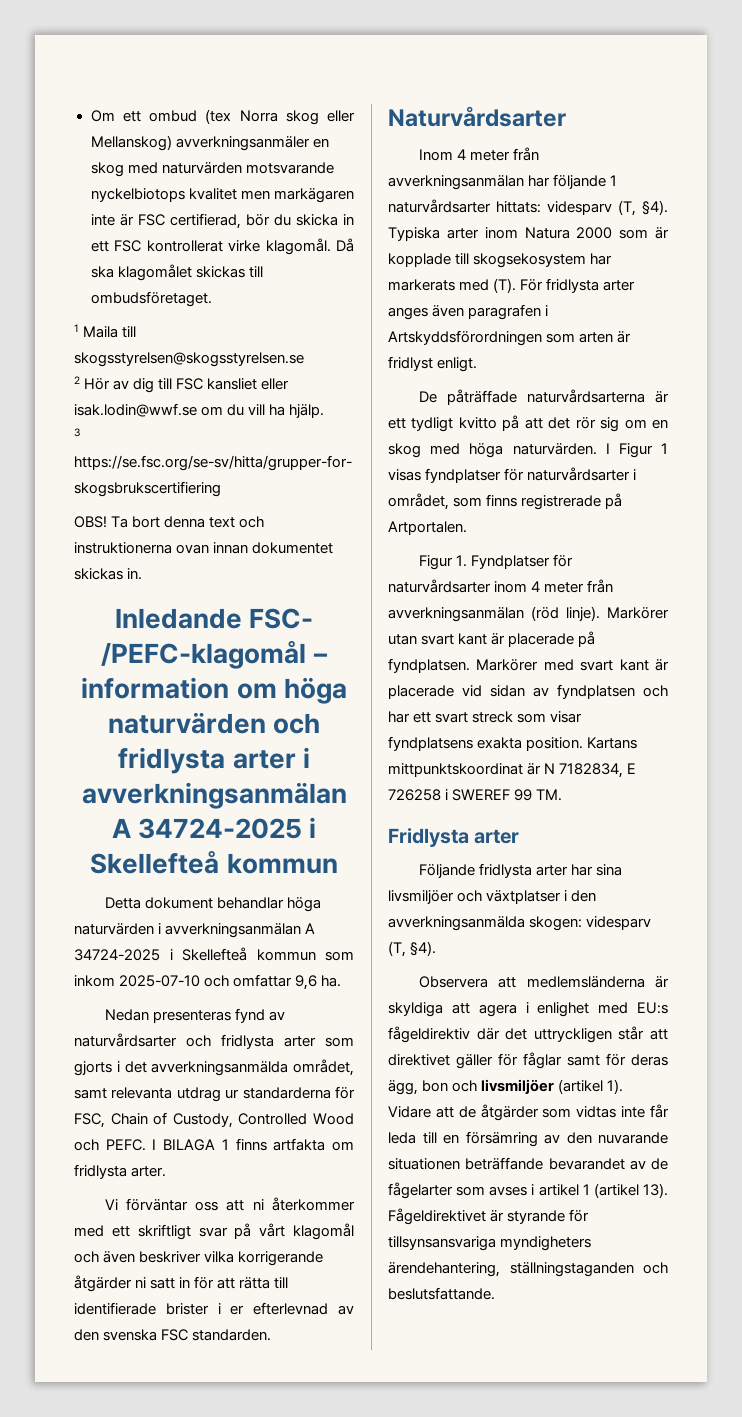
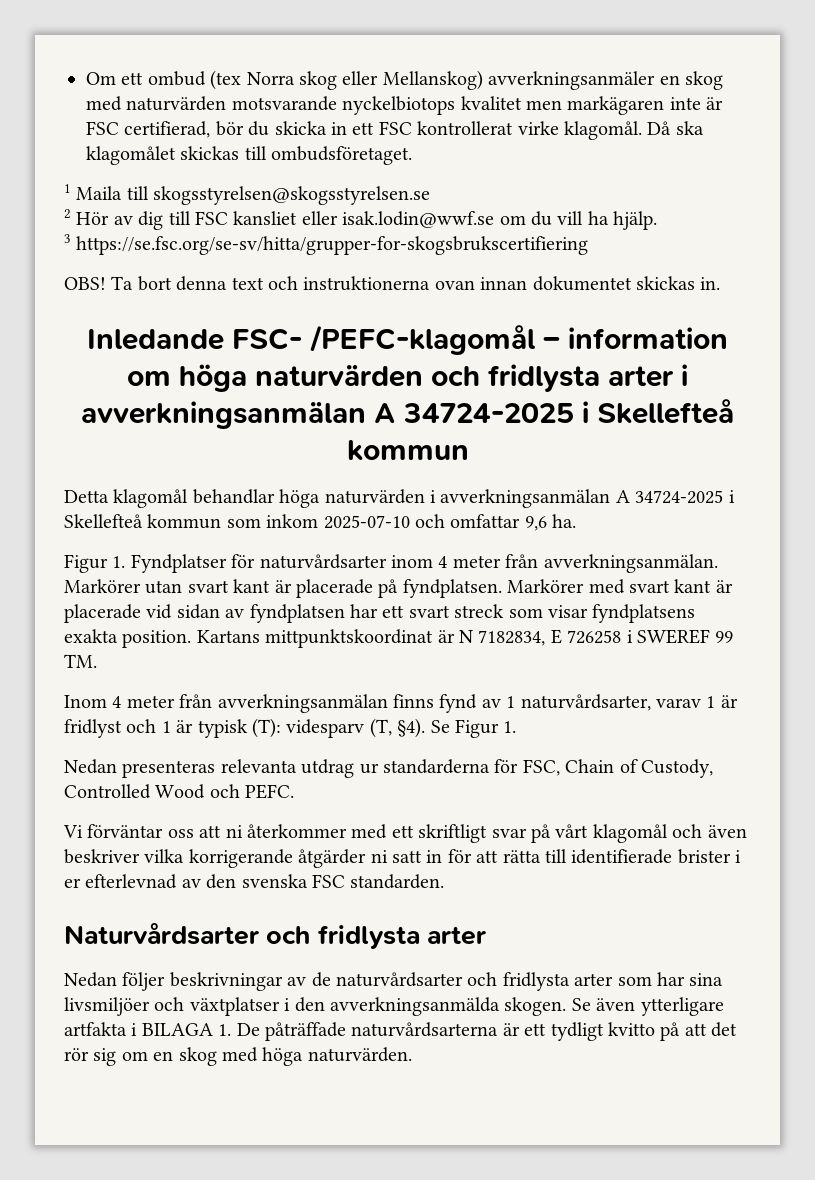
- Detta dokument behandlar höga naturvärden i avverkningsanmälan A 34724-2025 i Skellefteå kommun som inkom 2025-07-10 och omfattar 9,6 ha.
+ Detta klagomål behandlar höga naturvärden i avverkningsanmälan A 34724-2025 i Skellefteå kommun som inkom 2025-07-10 och omfattar 9,6 ha.
- Nedan presenteras fynd av naturvårdsarter och fridlysta arter som gjorts i det avverkningsanmälda området, samt relevanta utdrag ur standarderna för FSC, Chain of Custody, Controlled Wood och PEFC. I BILAGA 1 finns artfakta om fridlysta arter.
+ Figur 1. Fyndplatser för naturvårdsarter inom 4 meter från avverkningsanmälan. Markörer utan svart kant är placerade på fyndplatsen. Markörer med svart kant är placerade vid sidan av fyndplatsen har ett svart streck som visar fyndplatsens exakta position. Kartans mittpunktskoordinat är N 7182834, E 726258 i SWEREF 99 TM.
+ Inom 4 meter från avverkningsanmälan finns fynd av 1 naturvårdsarter, varav 1 är fridlyst och 1 är typisk (T): videsparv (T, §4). Se Figur 1.
+ Nedan presenteras relevanta utdrag ur standarderna för FSC, Chain of Custody, Controlled Wood och PEFC.
- Naturvårdsarter
- Inom 4 meter från avverkningsanmälan har följande 1 naturvårdsarter hittats: videsparv (T, §4). Typiska arter inom Natura 2000 som är kopplade till skogsekosystem har markerats med (T). För fridlysta arter anges även paragrafen i Artskyddsförordningen som arten är fridlyst enligt.
- De påträffade naturvårdsarterna är ett tydligt kvitto på att det rör sig om en skog med höga naturvärden. I Figur 1 visas fyndplatser för naturvårdsarter i området, som finns registrerade på Artportalen.
- Figur 1. Fyndplatser för naturvårdsarter inom 4 meter från avverkningsanmälan (röd linje). Markörer utan svart kant är placerade på fyndplatsen. Markörer med svart kant är placerade vid sidan av fyndplatsen och har ett svart streck som visar fyndplatsens exakta position. Kartans mittpunktskoordinat är N 7182834, E 726258 i SWEREF 99 TM.
- Fridlysta arter
- Följande fridlysta arter har sina livsmiljöer och växtplatser i den avverkningsanmälda skogen: videsparv (T, §4).
- Observera att medlemsländerna är skyldiga att agera i enlighet med EU:s fågeldirektiv där det uttryckligen står att direktivet gäller för fåglar samt för deras ägg, bon och livsmiljöer (artikel 1). Vidare att de åtgärder som vidtas inte får leda till en försämring av den nuvarande situationen beträffande bevarandet av de fågelarter som avses i artikel 1 (artikel 13). Fågeldirektivet är styrande för tillsynsansvariga myndigheters ärendehantering, ställningstaganden och beslutsfattande.
+ Naturvårdsarter och fridlysta arter
+ Nedan följer beskrivningar av de naturvårdsarter och fridlysta arter som har sina livsmiljöer och växtplatser i den avverkningsanmälda skogen. Se även ytterligare artfakta i BILAGA 1. De påträffade naturvårdsarterna är ett tydligt kvitto på att det rör sig om en skog med höga naturvärden.

